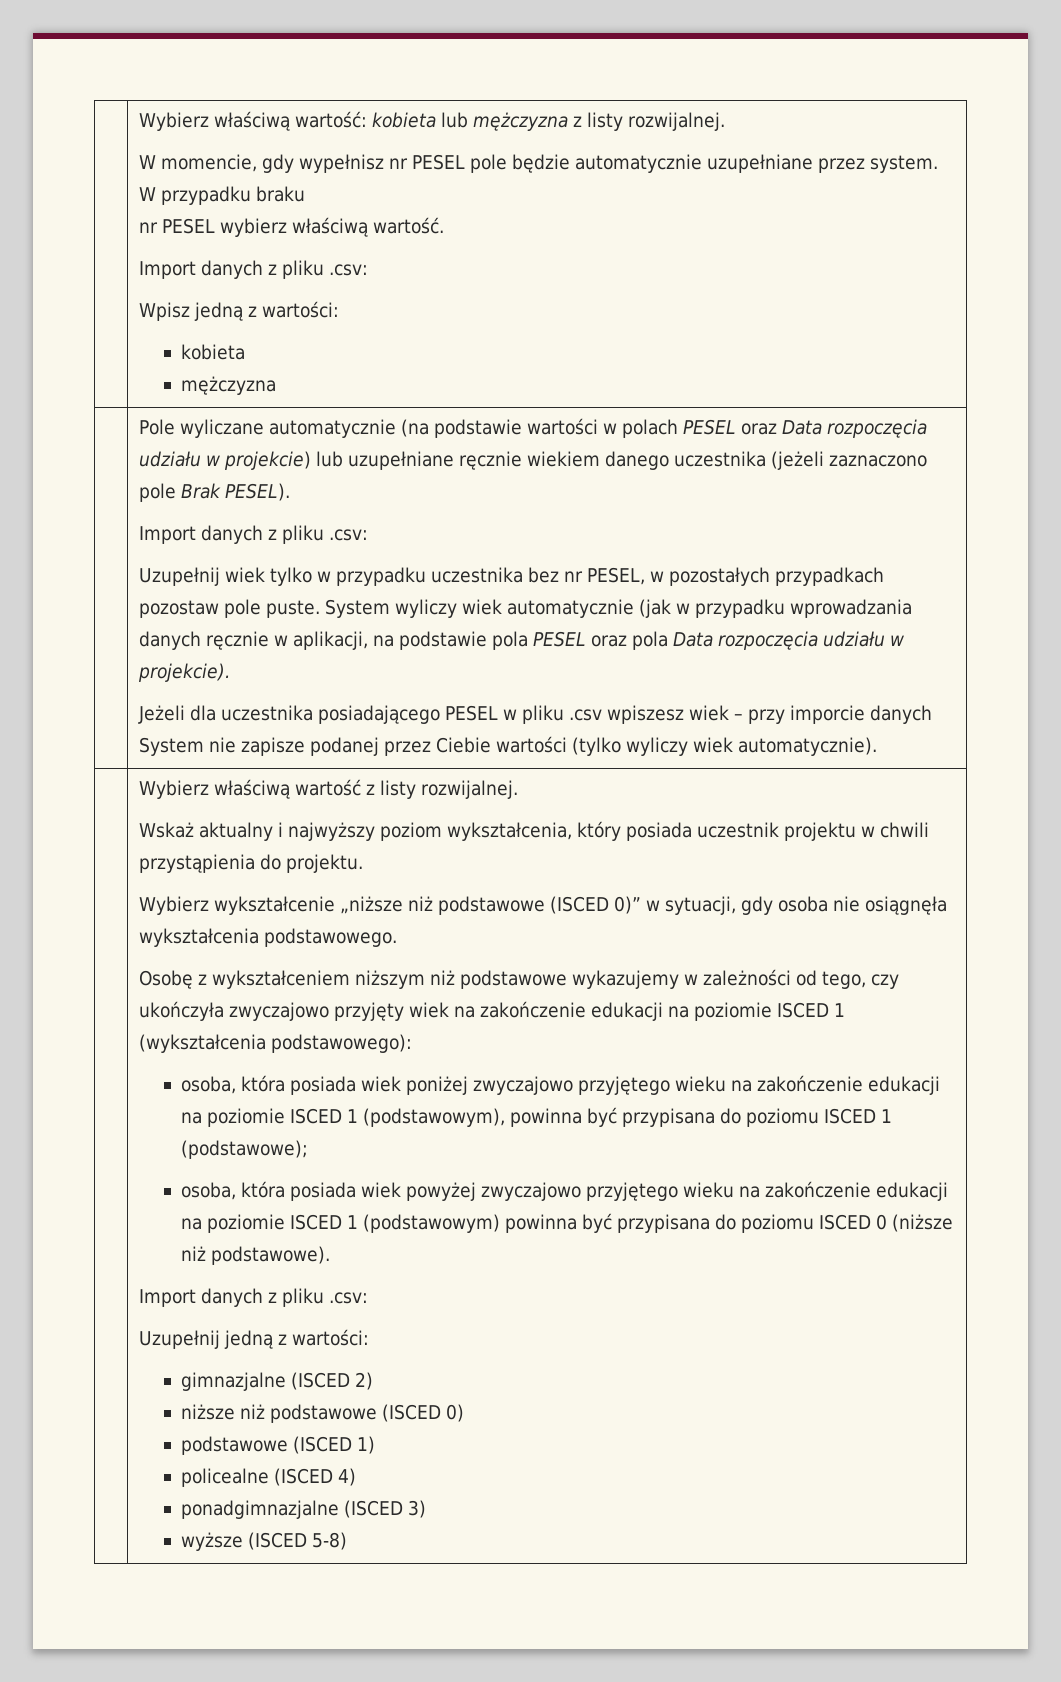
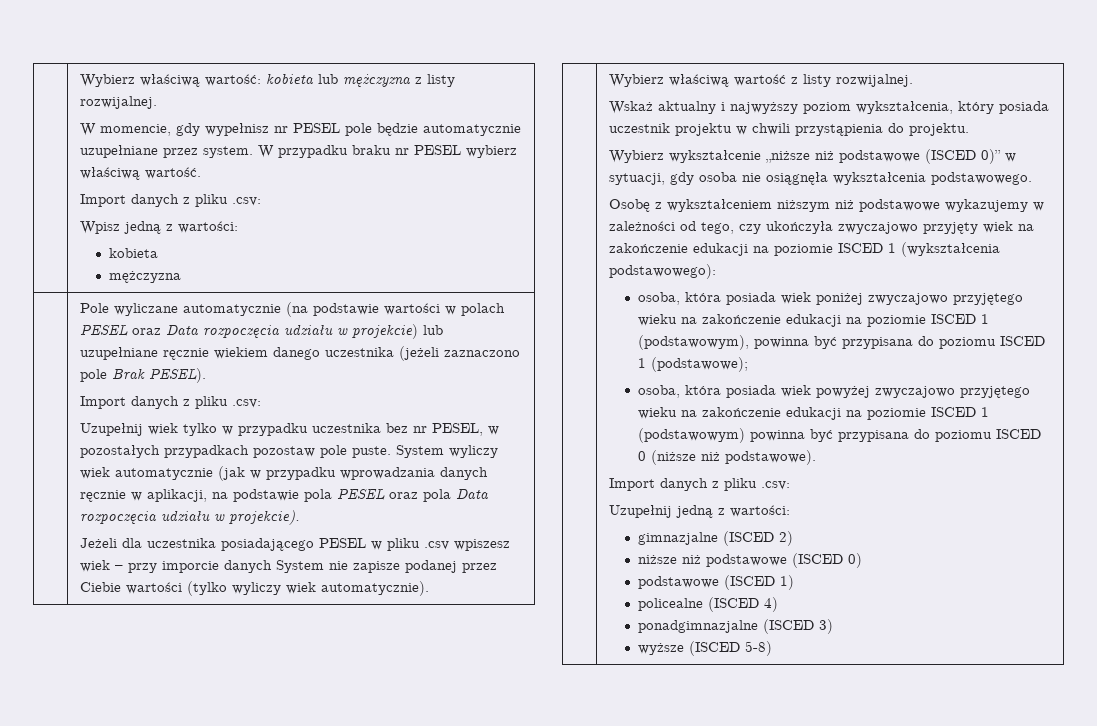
  | Wybierz właściwą wartość: kobieta lub mężczyzna z listy rozwijalnej.
- W momencie, gdy wypełnisz nr PESEL pole będzie automatycznie uzupełniane przez system. W przypadku braku
- nr PESEL wybierz właściwą wartość.
+ W momencie, gdy wypełnisz nr PESEL pole będzie automatycznie uzupełniane przez system. W przypadku braku nr PESEL wybierz właściwą wartość.

